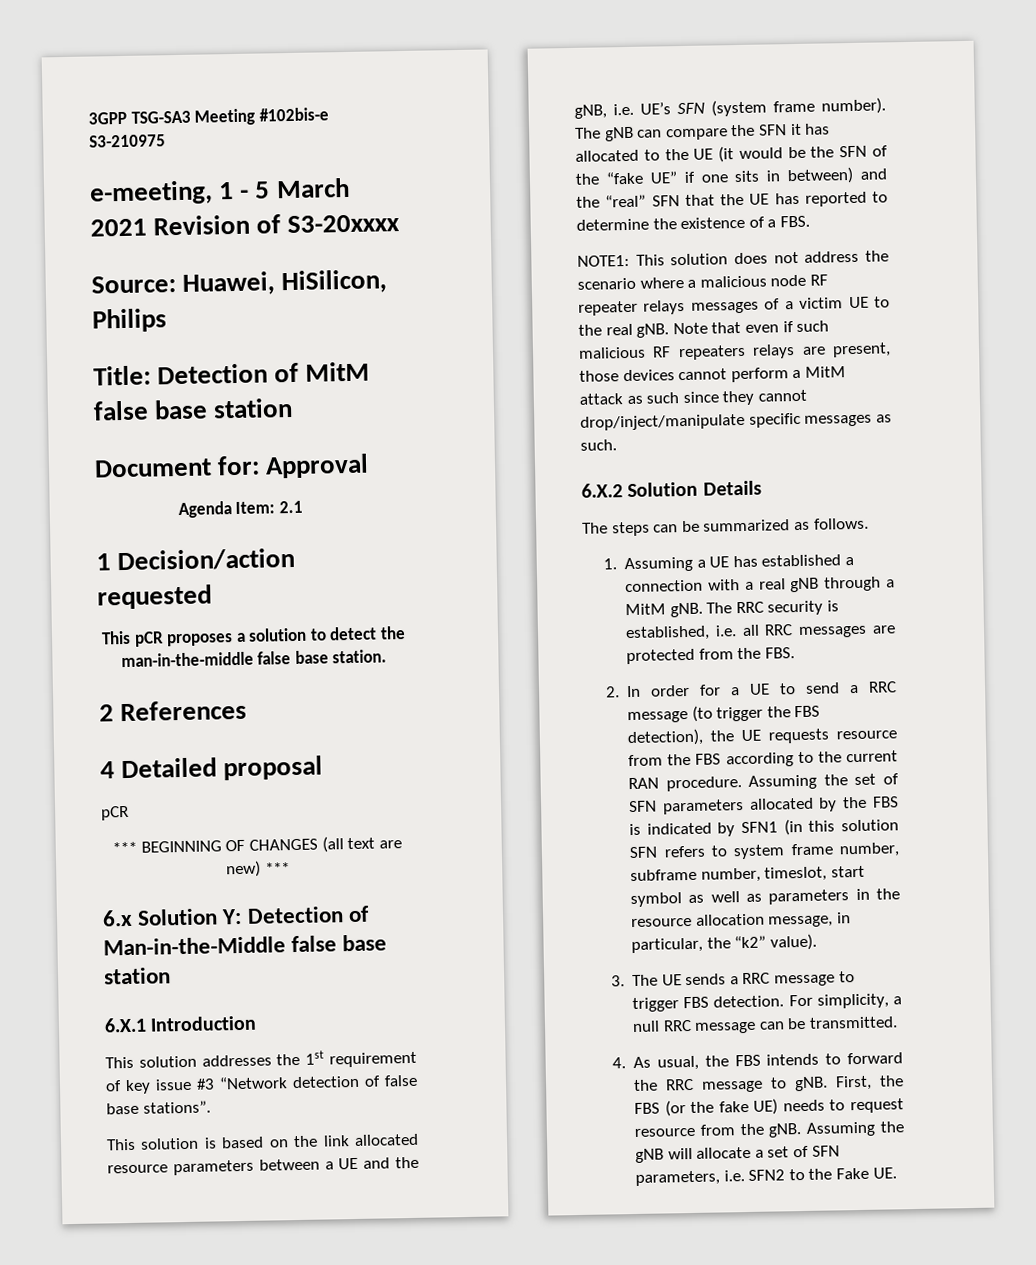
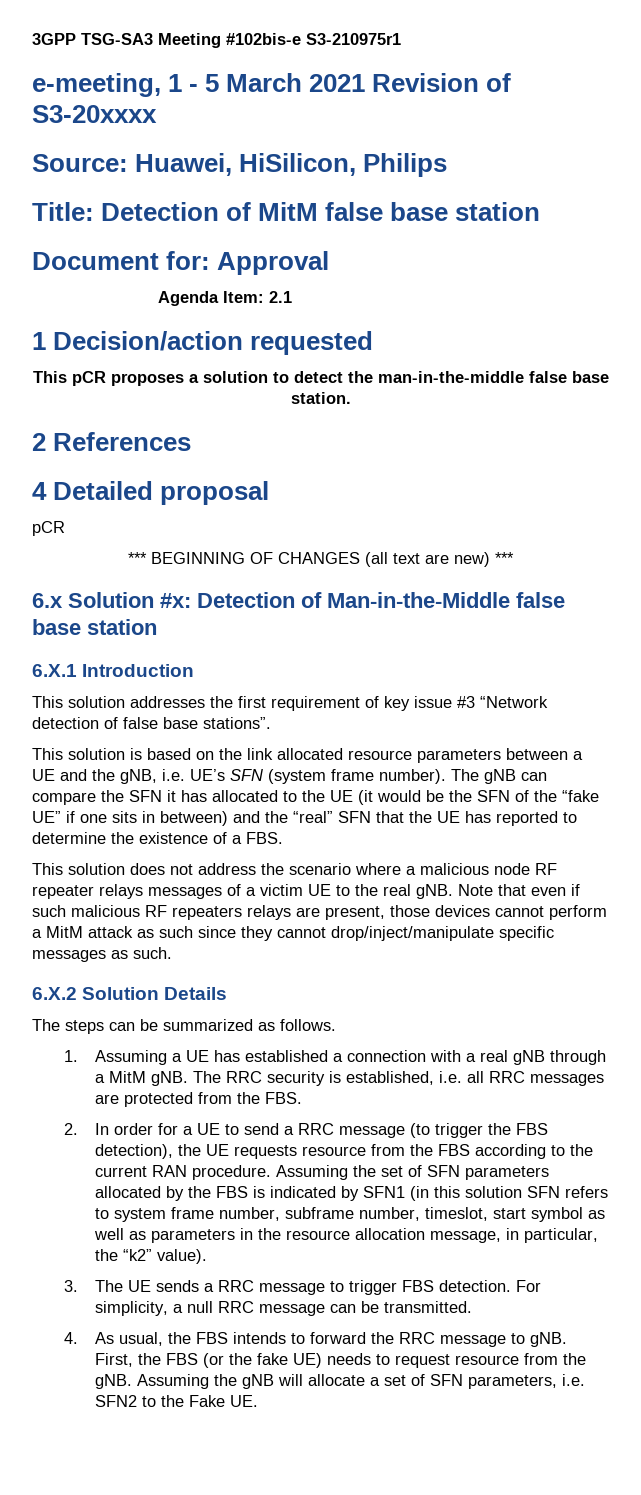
- 3GPP TSG-SA3 Meeting #102bis-e S3-210975
+ 3GPP TSG-SA3 Meeting #102bis-e S3-210975r1
- 6.x Solution Y: Detection of Man-in-the-Middle false base station
+ 6.x Solution #x: Detection of Man-in-the-Middle false base station
- This solution addresses the 1st requirement of key issue #3 “Network detection of false base stations”.
+ This solution addresses the first requirement of key issue #3 “Network detection of false base stations”.
- NOTE1: This solution does not address the scenario where a malicious node RF repeater relays messages of a victim UE to the real gNB.
+ This solution does not address the scenario where a malicious node RF repeater relays messages of a victim UE to the real gNB.

